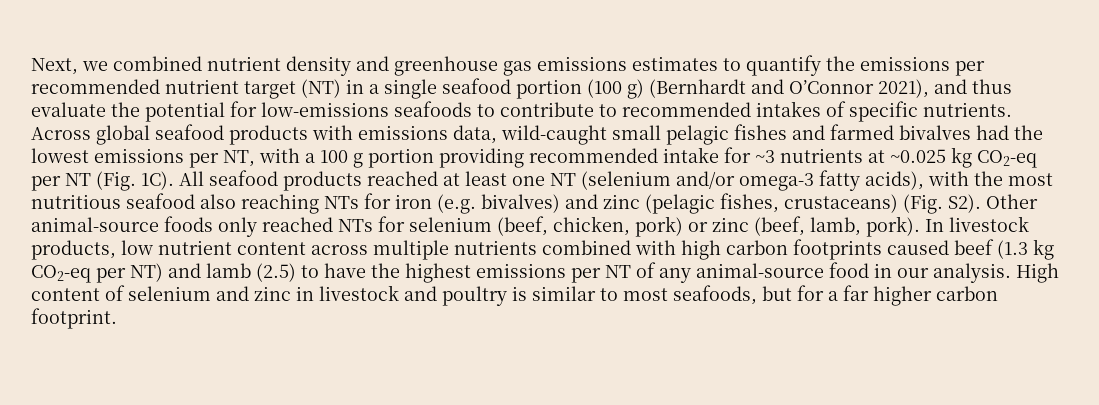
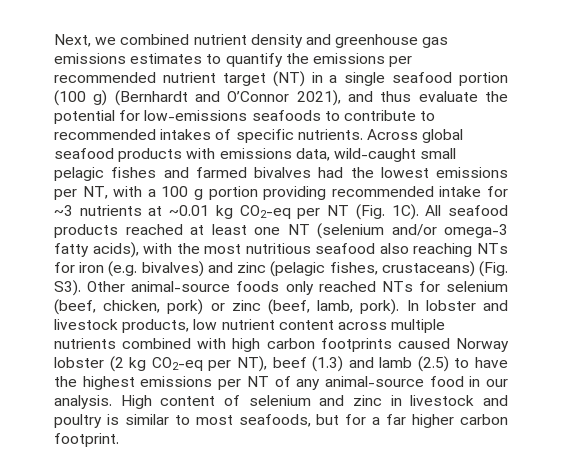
- Across global seafood products with emissions data, wild-caught small pelagic fishes and farmed bivalves had the lowest emissions per NT, with a 100 g portion providing recommended intake for ~3 nutrients at ~0.025 kg CO2-eq per NT (Fig. 1C).
+ Across global seafood products with emissions data, wild-caught small pelagic fishes and farmed bivalves had the lowest emissions per NT, with a 100 g portion providing recommended intake for ~3 nutrients at ~0.01 kg CO2-eq per NT (Fig. 1C).
- All seafood products reached at least one NT (selenium and/or omega-3 fatty acids), with the most nutritious seafood also reaching NTs for iron (e.g. bivalves) and zinc (pelagic fishes, crustaceans) (Fig. S2). Other animal-source foods only reached NTs for selenium (beef, chicken, pork) or zinc (beef, lamb, pork).
+ All seafood products reached at least one NT (selenium and/or omega-3 fatty acids), with the most nutritious seafood also reaching NTs for iron (e.g. bivalves) and zinc (pelagic fishes, crustaceans) (Fig. S3). Other animal-source foods only reached NTs for selenium (beef, chicken, pork) or zinc (beef, lamb, pork).
- In livestock products, low nutrient content across multiple nutrients combined with high carbon footprints caused beef (1.3 kg CO2-eq per NT) and lamb (2.5) to have the highest emissions per NT of any animal-source food in our analysis.
+ In lobster and livestock products, low nutrient content across multiple nutrients combined with high carbon footprints caused Norway lobster (2 kg CO2-eq per NT), beef (1.3) and lamb (2.5) to have the highest emissions per NT of any animal-source food in our analysis.

